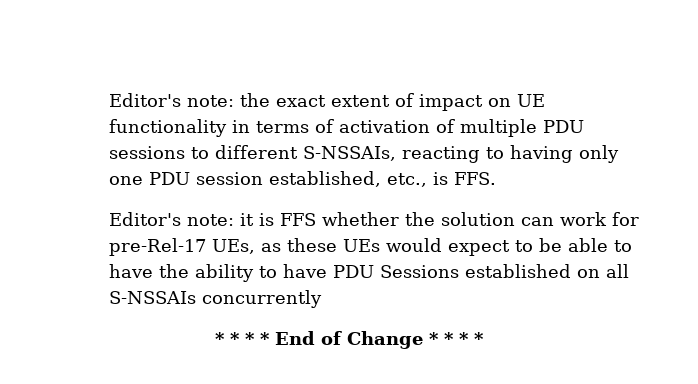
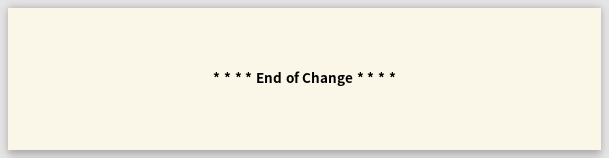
- Editor's note: the exact extent of impact on UE functionality in terms of activation of multiple PDU sessions to different S-NSSAIs, reacting to having only one PDU session established, etc., is FFS.
- Editor's note: it is FFS whether the solution can work for pre-Rel-17 UEs, as these UEs would expect to be able to have the ability to have PDU Sessions established on all S-NSSAIs concurrently

